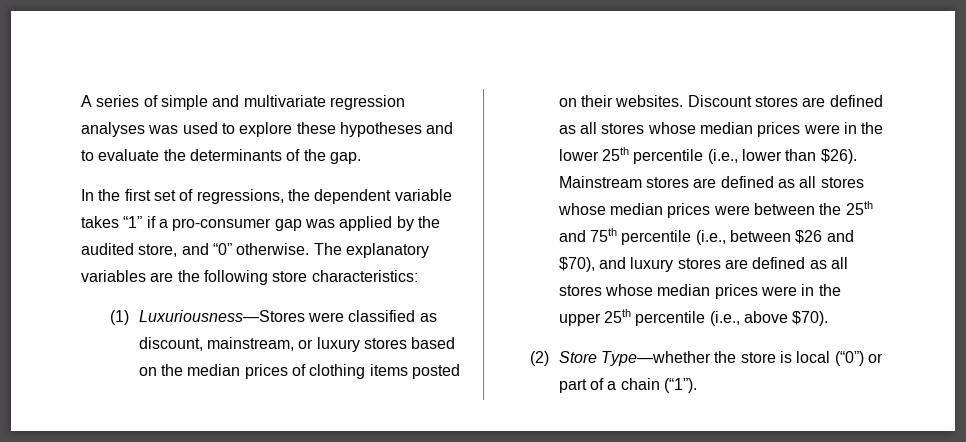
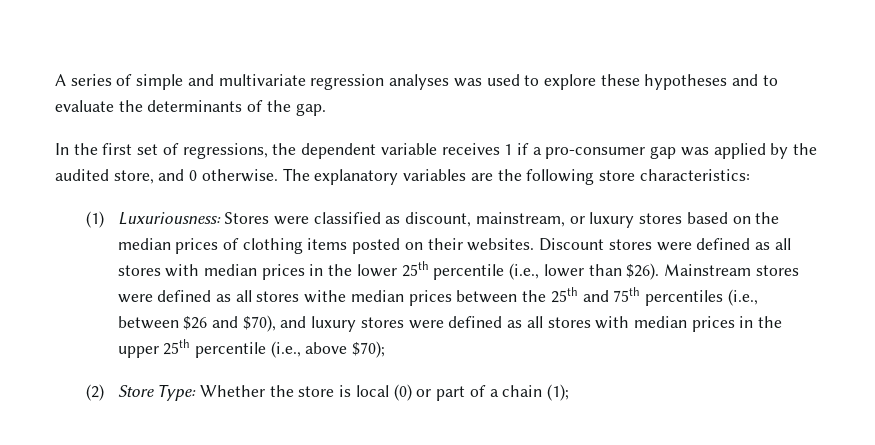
- In the first set of regressions, the dependent variable takes “1” if a pro-consumer gap was applied by the audited store, and “0” otherwise.
+ In the first set of regressions, the dependent variable receives 1 if a pro-consumer gap was applied by the audited store, and 0 otherwise.
- (1) Luxuriousness—Stores were classified as discount, mainstream, or luxury stores based on the median prices of clothing items posted on their websites.
+ (1) Luxuriousness: Stores were classified as discount, mainstream, or luxury stores based on the median prices of clothing items posted on their websites.
- Discount stores are defined as all stores whose median prices were in the lower 25th percentile (i.e., lower than $26).
+ Discount stores were defined as all stores with median prices in the lower 25th percentile (i.e., lower than $26).
- Mainstream stores are defined as all stores whose median prices were between the 25th and 75th percentile (i.e., between $26 and $70), and luxury stores are defined as all stores whose median prices were in the upper 25th percentile (i.e., above $70).
+ Mainstream stores were defined as all stores withe median prices between the 25th and 75th percentiles (i.e., between $26 and $70), and luxury stores were defined as all stores with median prices in the upper 25th percentile (i.e., above $70);
- (2) Store Type—whether the store is local (“0”) or part of a chain (“1”).
+ (2) Store Type: Whether the store is local (0) or part of a chain (1);

